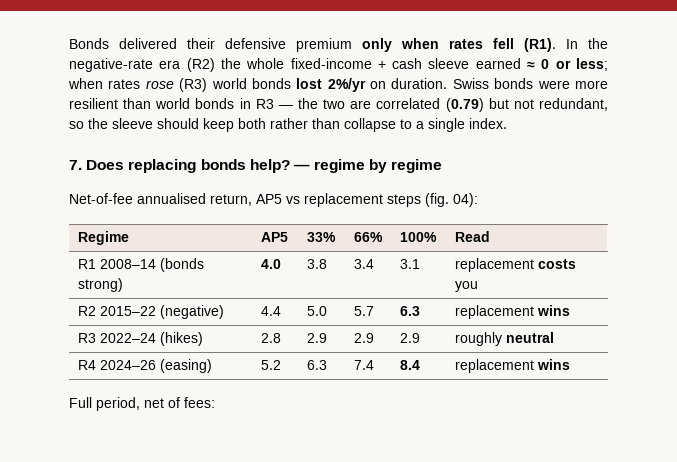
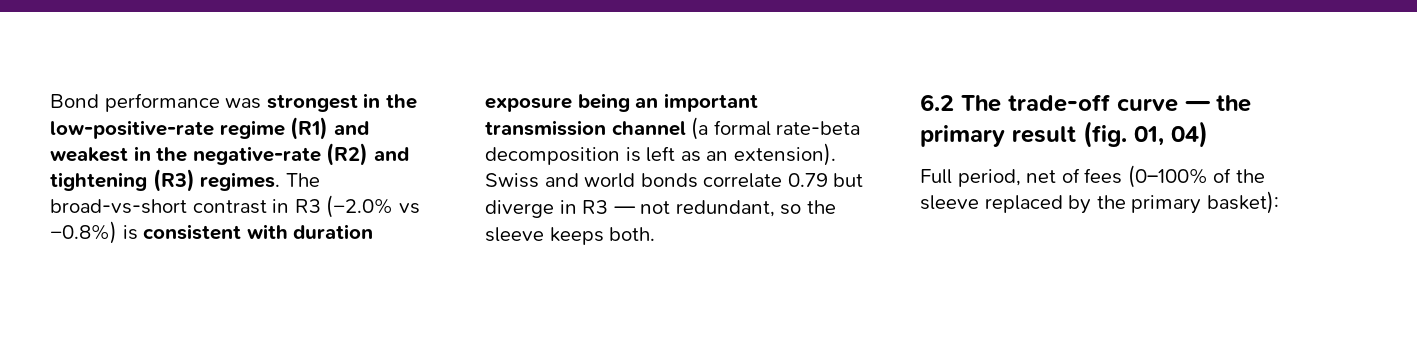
- Bonds delivered their defensive premium only when rates fell (R1). In the negative-rate era (R2) the whole fixed-income + cash sleeve earned ≈ 0 or less; when rates rose (R3) world bonds lost 2%/yr on duration. Swiss bonds were more resilient than world bonds in R3 — the two are correlated (0.79) but not redundant, so the sleeve should keep both rather than collapse to a single index.
- 7. Does replacing bonds help? — regime by regime
- Net-of-fee annualised return, AP5 vs replacement steps (fig. 04):
- Regime | AP5 | 33% | 66% | 100% | Read
- R1 2008–14 (bonds strong) | 4.0 | 3.8 | 3.4 | 3.1 | replacement costs you
- R2 2015–22 (negative) | 4.4 | 5.0 | 5.7 | 6.3 | replacement wins
- R3 2022–24 (hikes) | 2.8 | 2.9 | 2.9 | 2.9 | roughly neutral
- R4 2024–26 (easing) | 5.2 | 6.3 | 7.4 | 8.4 | replacement wins
- Full period, net of fees:
+ Bond performance was strongest in the low-positive-rate regime (R1) and weakest in the negative-rate (R2) and tightening (R3) regimes. The broad-vs-short contrast in R3 (−2.0% vs −0.8%) is consistent with duration exposure being an important transmission channel (a formal rate-beta decomposition is left as an extension). Swiss and world bonds correlate 0.79 but diverge in R3 — not redundant, so the sleeve keeps both.
+ 6.2 The trade-off curve — the primary result (fig. 01, 04)
+ Full period, net of fees (0–100% of the sleeve replaced by the primary basket):

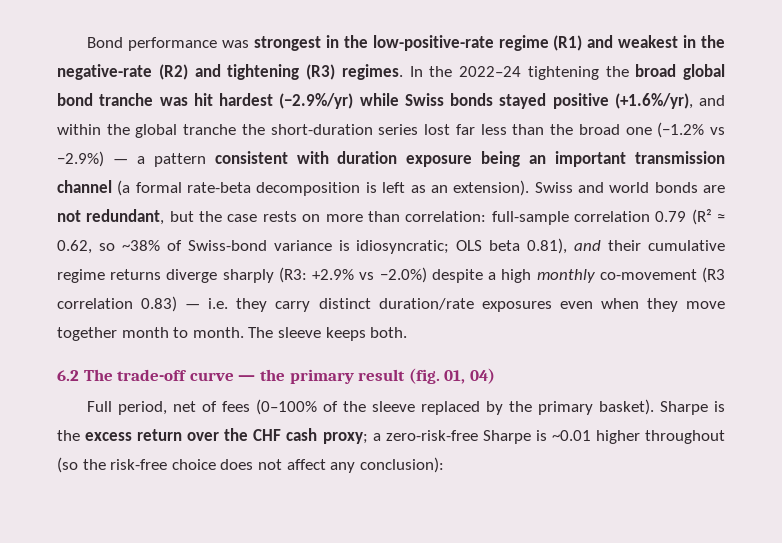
- The broad-vs-short contrast in R3 (−2.0% vs −0.8%) is consistent with duration exposure being an important transmission channel (a formal rate-beta decomposition is left as an extension).
+ In the 2022–24 tightening the broad global bond tranche was hit hardest (−2.9%/yr) while Swiss bonds stayed positive (+1.6%/yr), and within the global tranche the short-duration series lost far less than the broad one (−1.2% vs −2.9%) — a pattern consistent with duration exposure being an important transmission channel (a formal rate-beta decomposition is left as an extension).
- Swiss and world bonds correlate 0.79 but diverge in R3 — not redundant, so the sleeve keeps both.
+ Swiss and world bonds are not redundant, but the case rests on more than correlation: full-sample correlation 0.79 (R² ≈ 0.62, so ~38% of Swiss-bond variance is idiosyncratic; OLS beta 0.81), and their cumulative regime returns diverge sharply (R3: +2.9% vs −2.0%) despite a high monthly co-movement (R3 correlation 0.83) — i.e. they carry distinct duration/rate exposures even when they move together month to month. The sleeve keeps both.
- Full period, net of fees (0–100% of the sleeve replaced by the primary basket):
+ Full period, net of fees (0–100% of the sleeve replaced by the primary basket). Sharpe is the excess return over the CHF cash proxy; a zero-risk-free Sharpe is ~0.01 higher throughout (so the risk-free choice does not affect any conclusion):

